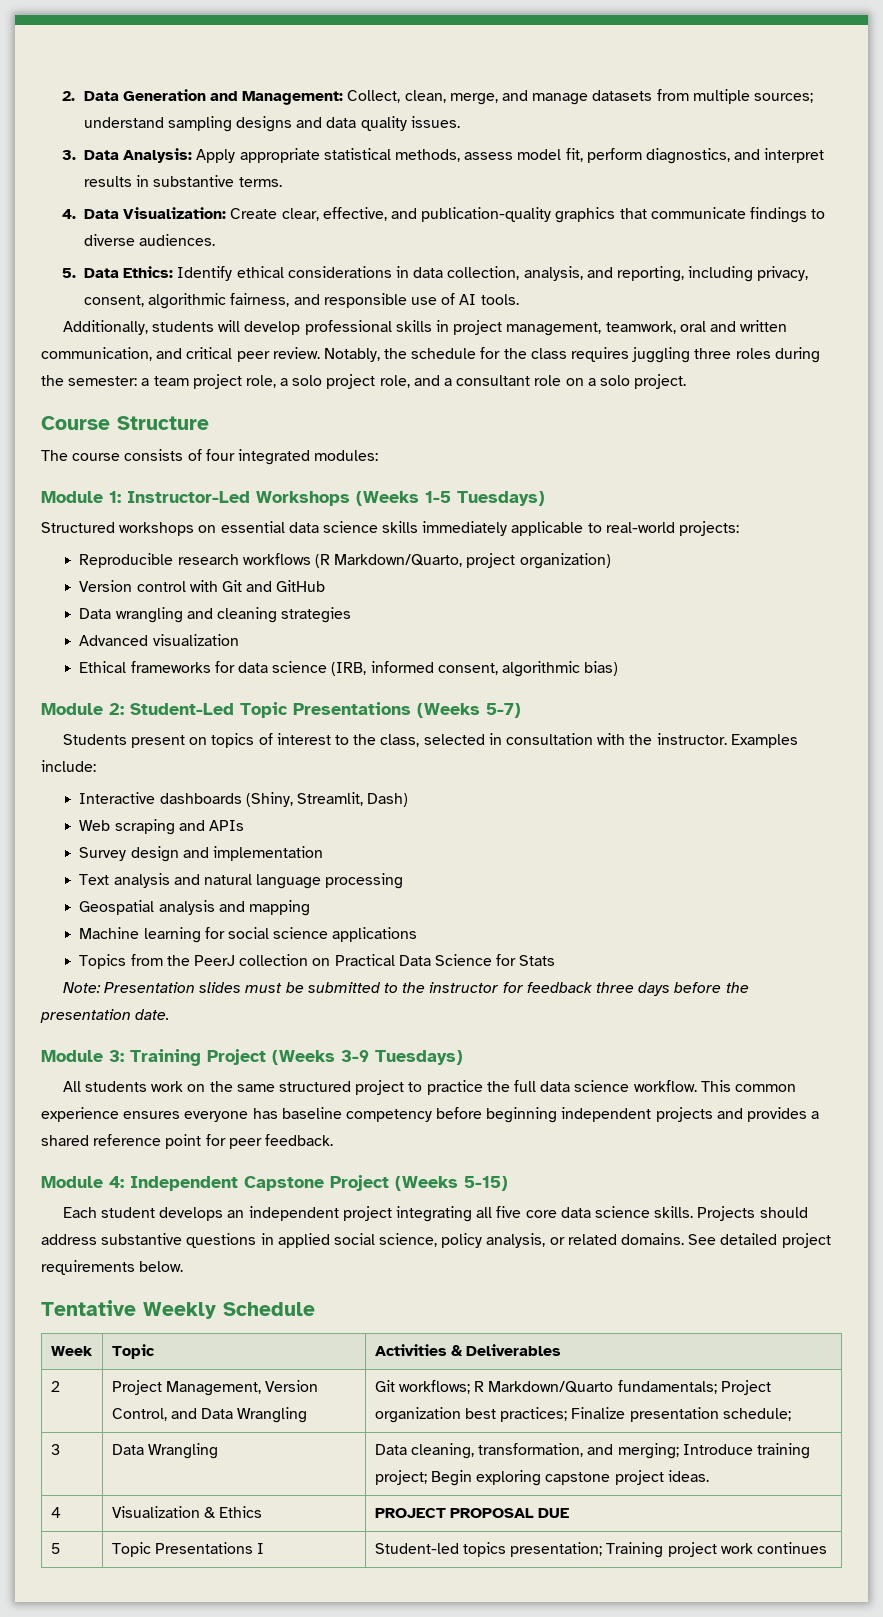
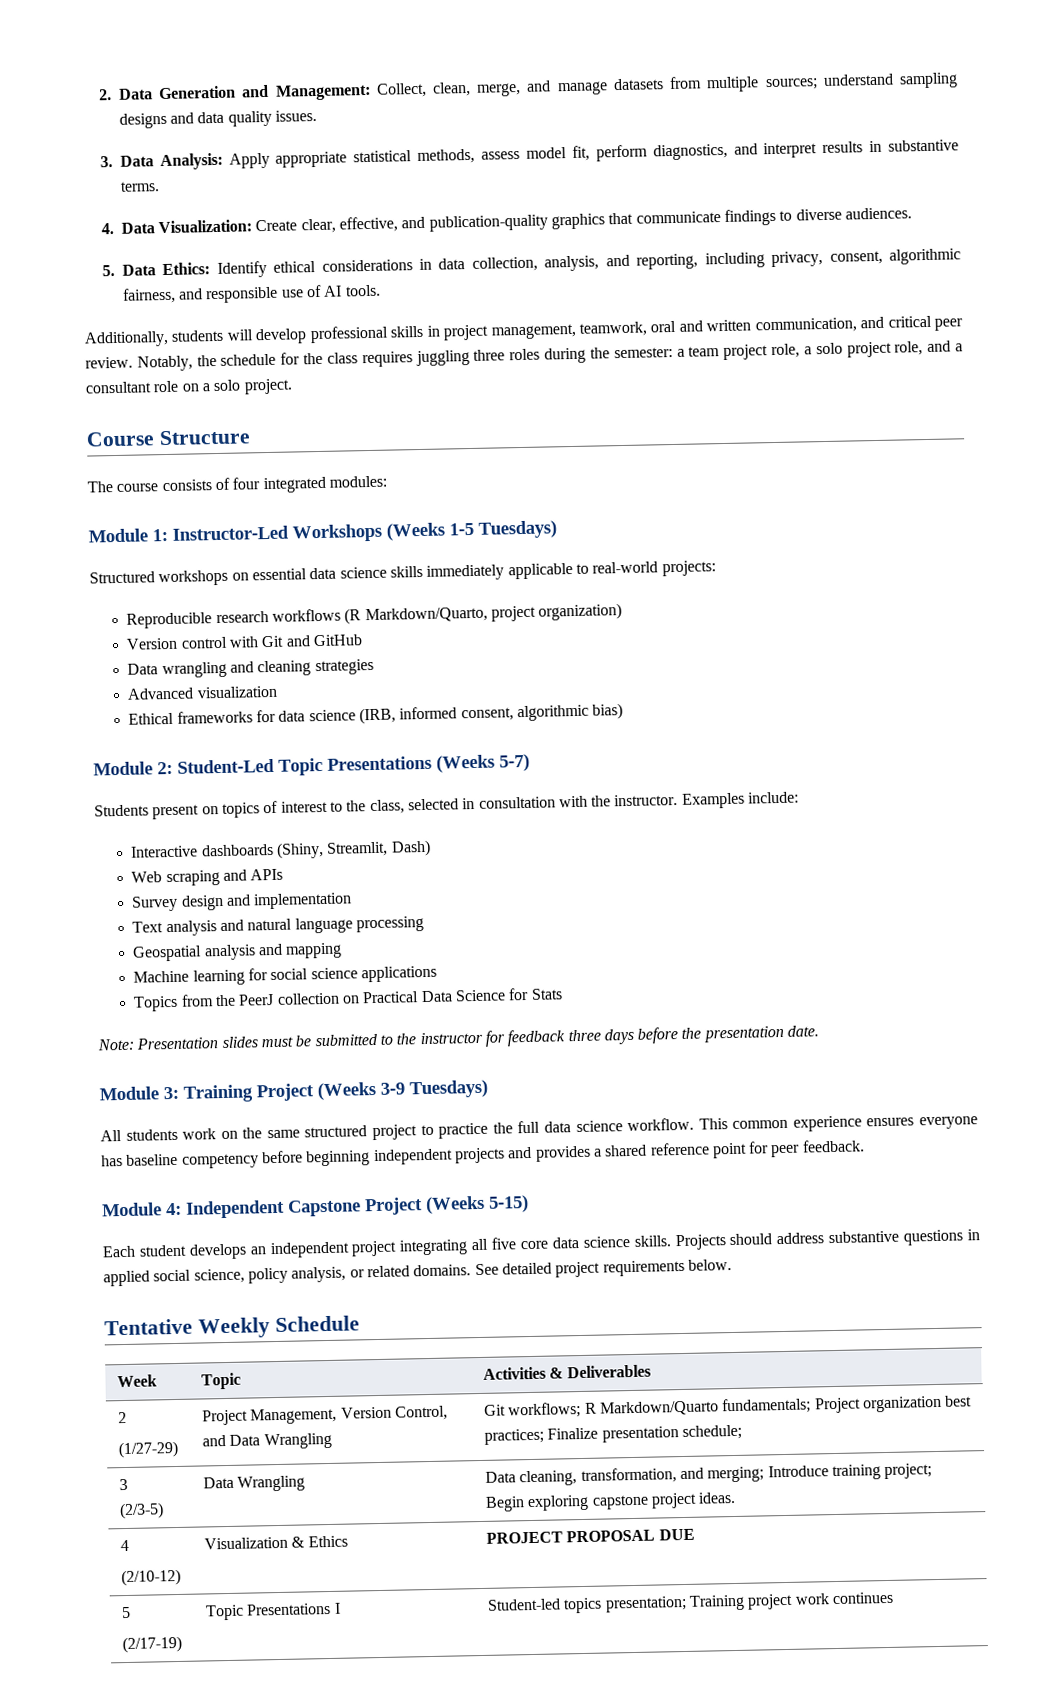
- 2 | Project Management, Version Control, and Data Wrangling | Git workflows; R Markdown/Quarto fundamentals; Project organization best practices; Finalize presentation schedule;
+ 2
+ (1/27-29) | Project Management, Version Control, and Data Wrangling | Git workflows; R Markdown/Quarto fundamentals; Project organization best practices; Finalize presentation schedule;
- 3 | Data Wrangling | Data cleaning, transformation, and merging; Introduce training project; Begin exploring capstone project ideas.
+ 3
+ (2/3-5) | Data Wrangling | Data cleaning, transformation, and merging; Introduce training project; Begin exploring capstone project ideas.
- 4 | Visualization & Ethics | PROJECT PROPOSAL DUE
+ 4
+ (2/10-12) | Visualization & Ethics | PROJECT PROPOSAL DUE
- 5 | Topic Presentations I | Student-led topics presentation; Training project work continues
+ 5
+ (2/17-19) | Topic Presentations I | Student-led topics presentation; Training project work continues

